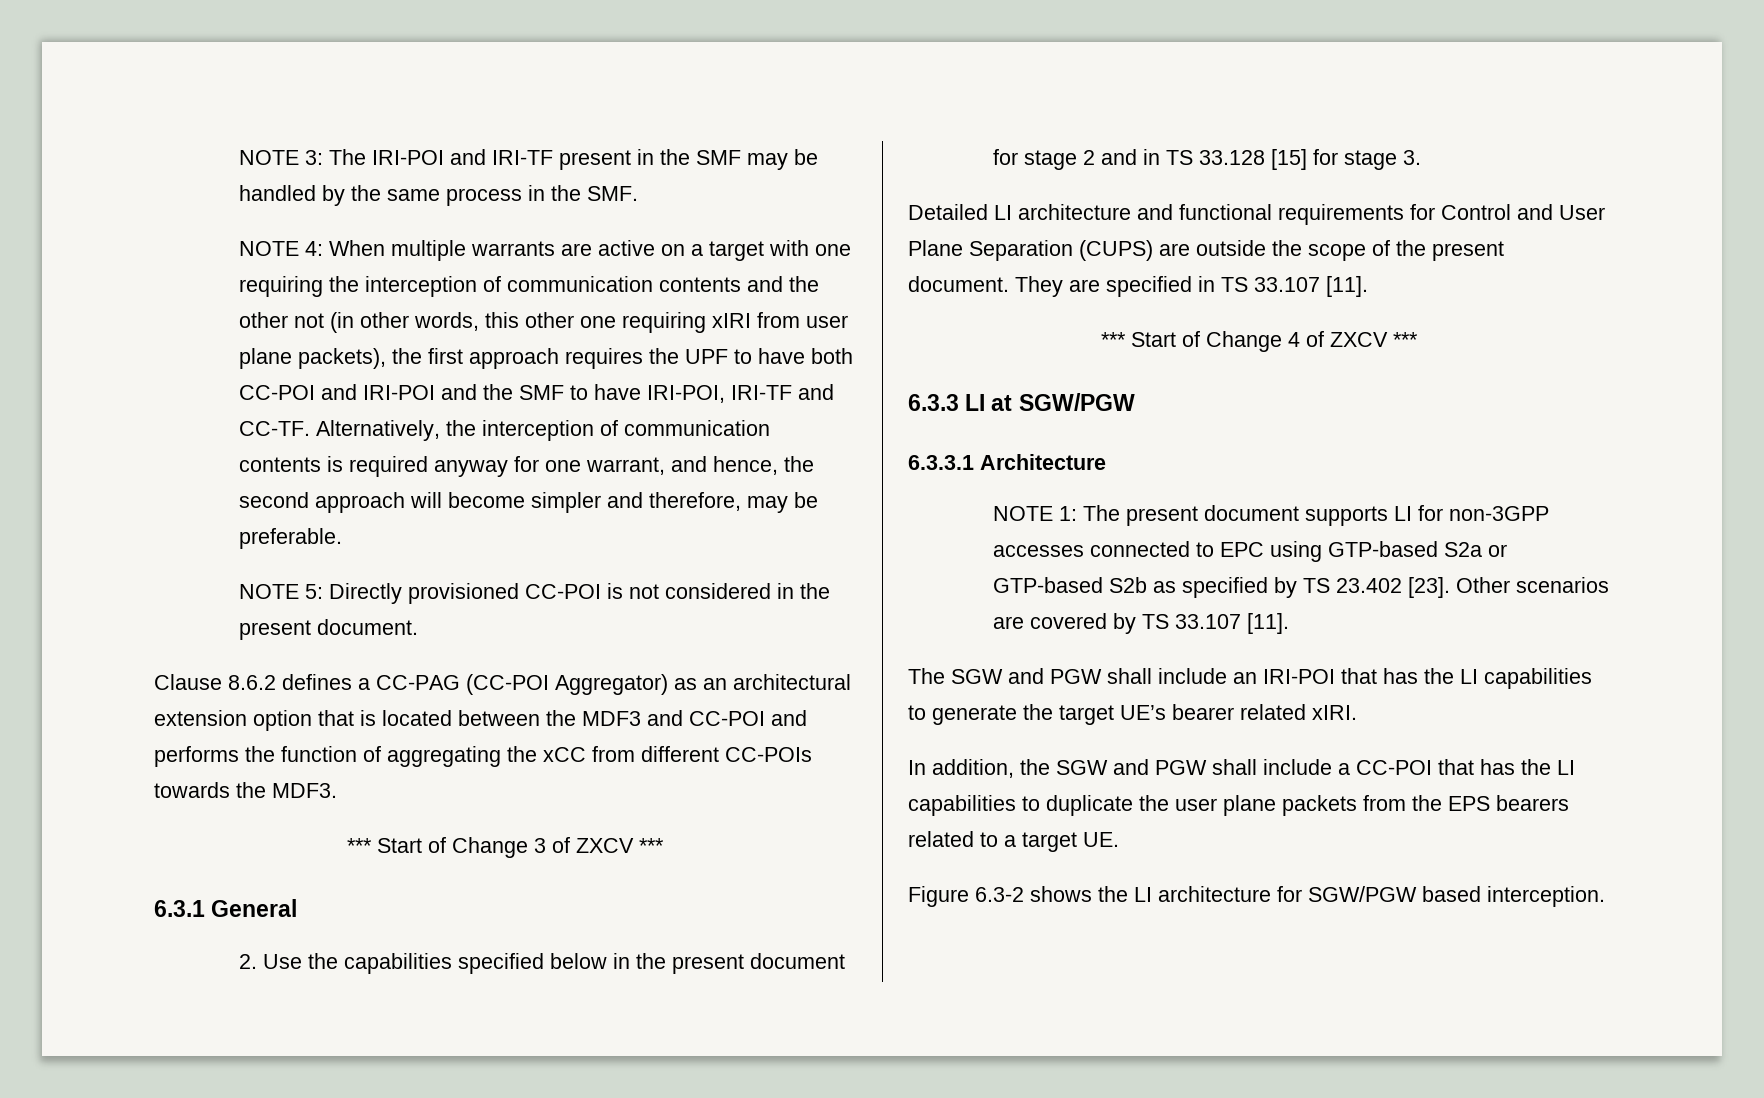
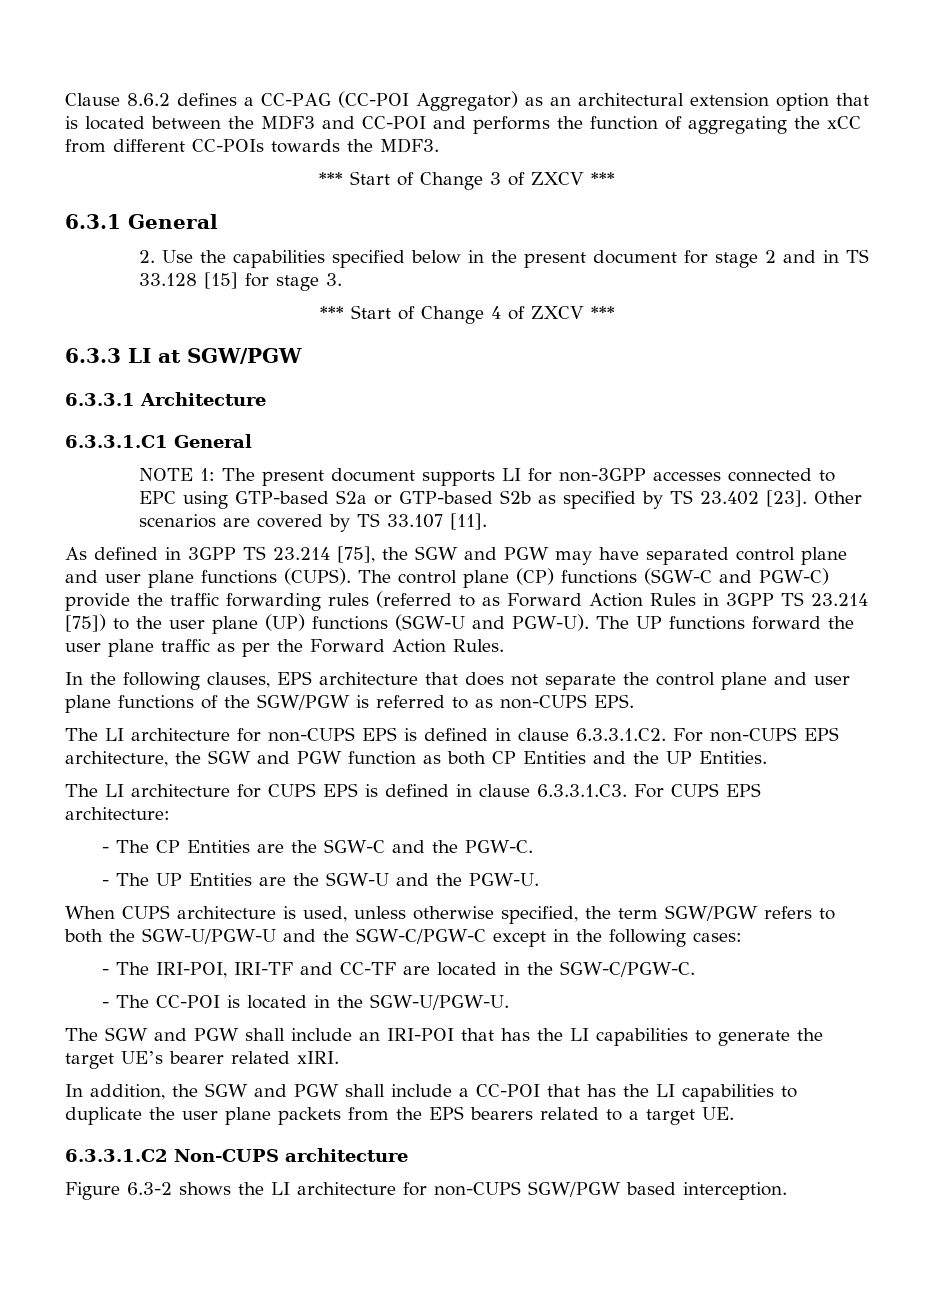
- NOTE 3: The IRI-POI and IRI-TF present in the SMF may be handled by the same process in the SMF.
- NOTE 4: When multiple warrants are active on a target with one requiring the interception of communication contents and the other not (in other words, this other one requiring xIRI from user plane packets), the first approach requires the UPF to have both CC-POI and IRI-POI and the SMF to have IRI-POI, IRI-TF and CC-TF. Alternatively, the interception of communication contents is required anyway for one warrant, and hence, the second approach will become simpler and therefore, may be preferable.
- NOTE 5: Directly provisioned CC-POI is not considered in the present document.
- Detailed LI architecture and functional requirements for Control and User Plane Separation (CUPS) are outside the scope of the present document. They are specified in TS 33.107 [11].
+ 6.3.3.1.C1 General
+ As defined in 3GPP TS 23.214 [75], the SGW and PGW may have separated control plane and user plane functions (CUPS). The control plane (CP) functions (SGW-C and PGW-C) provide the traffic forwarding rules (referred to as Forward Action Rules in 3GPP TS 23.214 [75]) to the user plane (UP) functions (SGW-U and PGW-U). The UP functions forward the user plane traffic as per the Forward Action Rules.
+ In the following clauses, EPS architecture that does not separate the control plane and user plane functions of the SGW/PGW is referred to as non-CUPS EPS.
+ The LI architecture for non-CUPS EPS is defined in clause 6.3.3.1.C2. For non-CUPS EPS architecture, the SGW and PGW function as both CP Entities and the UP Entities.
+ The LI architecture for CUPS EPS is defined in clause 6.3.3.1.C3. For CUPS EPS architecture:
+ - The CP Entities are the SGW-C and the PGW-C.
+ - The UP Entities are the SGW-U and the PGW-U.
+ When CUPS architecture is used, unless otherwise specified, the term SGW/PGW refers to both the SGW-U/PGW-U and the SGW-C/PGW-C except in the following cases:
+ - The IRI-POI, IRI-TF and CC-TF are located in the SGW-C/PGW-C.
+ - The CC-POI is located in the SGW-U/PGW-U.
+ 6.3.3.1.C2 Non-CUPS architecture
- Figure 6.3-2 shows the LI architecture for SGW/PGW based interception.
+ Figure 6.3-2 shows the LI architecture for non-CUPS SGW/PGW based interception.

